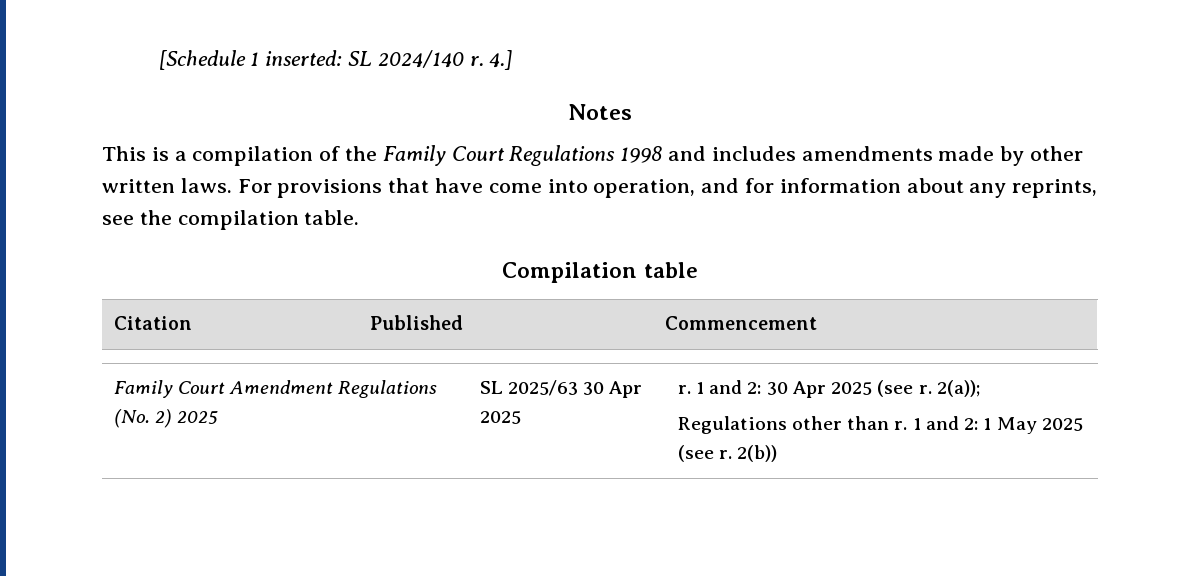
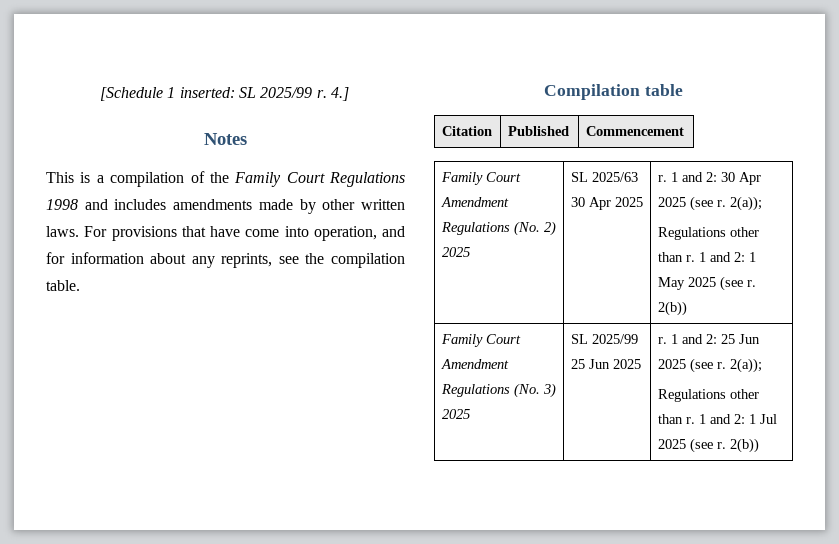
- [Schedule 1 inserted: SL 2024/140 r.
+ [Schedule 1 inserted: SL 2025/99 r.
+ Family Court Amendment Regulations (No. 3) 2025 | SL 2025/99 25 Jun 2025 | r. 1 and 2: 25 Jun 2025 (see r. 2(a));
+ Regulations other than r. 1 and 2: 1 Jul 2025 (see r. 2(b))

